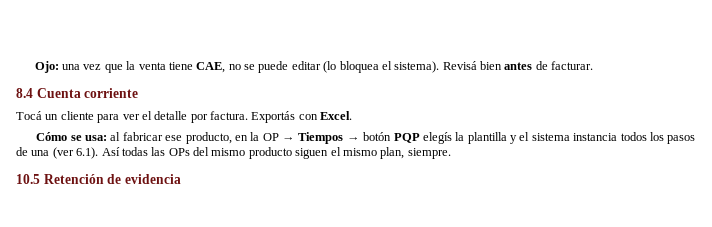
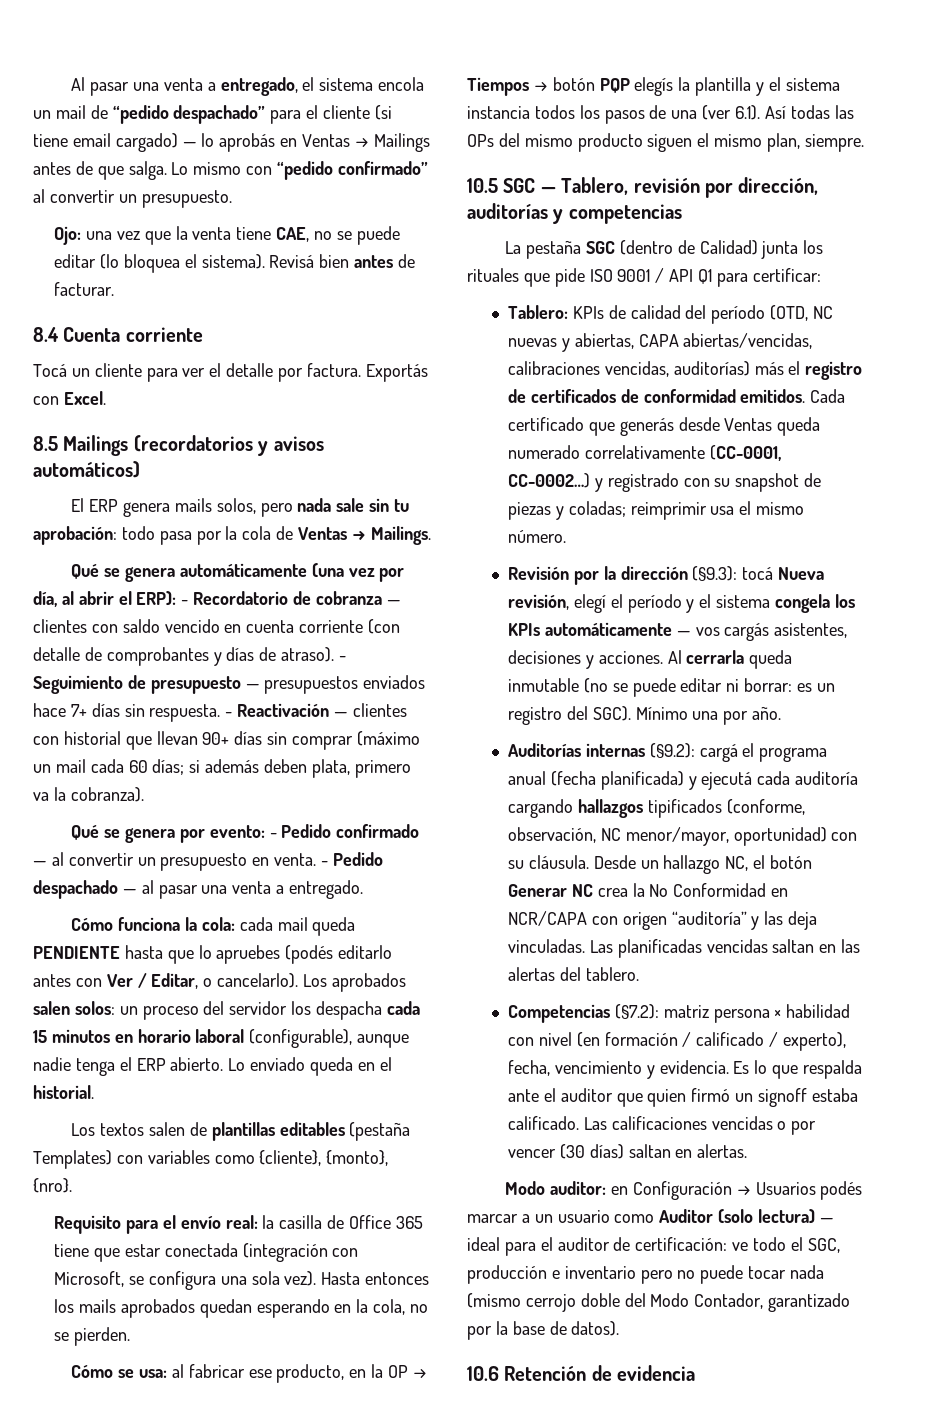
+ Al pasar una venta a entregado, el sistema encola un mail de “pedido despachado” para el cliente (si tiene email cargado) — lo aprobás en Ventas → Mailings antes de que salga. Lo mismo con “pedido confirmado” al convertir un presupuesto.
+ 8.5 Mailings (recordatorios y avisos automáticos)
+ El ERP genera mails solos, pero nada sale sin tu aprobación: todo pasa por la cola de Ventas → Mailings.
+ Qué se genera automáticamente (una vez por día, al abrir el ERP): - Recordatorio de cobranza — clientes con saldo vencido en cuenta corriente (con detalle de comprobantes y días de atraso). - Seguimiento de presupuesto — presupuestos enviados hace 7+ días sin respuesta. - Reactivación — clientes con historial que llevan 90+ días sin comprar (máximo un mail cada 60 días; si además deben plata, primero va la cobranza).
+ Qué se genera por evento: - Pedido confirmado — al convertir un presupuesto en venta. - Pedido despachado — al pasar una venta a entregado.
+ Cómo funciona la cola: cada mail queda PENDIENTE hasta que lo apruebes (podés editarlo antes con Ver / Editar, o cancelarlo). Los aprobados salen solos: un proceso del servidor los despacha cada 15 minutos en horario laboral (configurable), aunque nadie tenga el ERP abierto. Lo enviado queda en el historial.
+ Los textos salen de plantillas editables (pestaña Templates) con variables como {cliente}, {monto}, {nro}.
+ Requisito para el envío real: la casilla de Office 365 tiene que estar conectada (integración con Microsoft, se configura una sola vez). Hasta entonces los mails aprobados quedan esperando en la cola, no se pierden.
- 10.5 Retención de evidencia
+ 10.5 SGC — Tablero, revisión por dirección, auditorías y competencias
+ La pestaña SGC (dentro de Calidad) junta los rituales que pide ISO 9001 / API Q1 para certificar:
+ Tablero: KPIs de calidad del período (OTD, NC nuevas y abiertas, CAPA abiertas/vencidas, calibraciones vencidas, auditorías) más el registro de certificados de conformidad emitidos. Cada certificado que generás desde Ventas queda numerado correlativamente (CC-0001, CC-0002…) y registrado con su snapshot de piezas y coladas; reimprimir usa el mismo número.
+ Revisión por la dirección (§9.3): tocá Nueva revisión, elegí el período y el sistema congela los KPIs automáticamente — vos cargás asistentes, decisiones y acciones. Al cerrarla queda inmutable (no se puede editar ni borrar: es un registro del SGC). Mínimo una por año.
+ Auditorías internas (§9.2): cargá el programa anual (fecha planificada) y ejecutá cada auditoría cargando hallazgos tipificados (conforme, observación, NC menor/mayor, oportunidad) con su cláusula. Desde un hallazgo NC, el botón Generar NC crea la No Conformidad en NCR/CAPA con origen “auditoría” y las deja vinculadas. Las planificadas vencidas saltan en las alertas del tablero.
+ Competencias (§7.2): matriz persona × habilidad con nivel (en formación / calificado / experto), fecha, vencimiento y evidencia. Es lo que respalda ante el auditor que quien firmó un signoff estaba calificado. Las calificaciones vencidas o por vencer (30 días) saltan en alertas.
+ Modo auditor: en Configuración → Usuarios podés marcar a un usuario como Auditor (solo lectura) — ideal para el auditor de certificación: ve todo el SGC, producción e inventario pero no puede tocar nada (mismo cerrojo doble del Modo Contador, garantizado por la base de datos).
+ 10.6 Retención de evidencia

